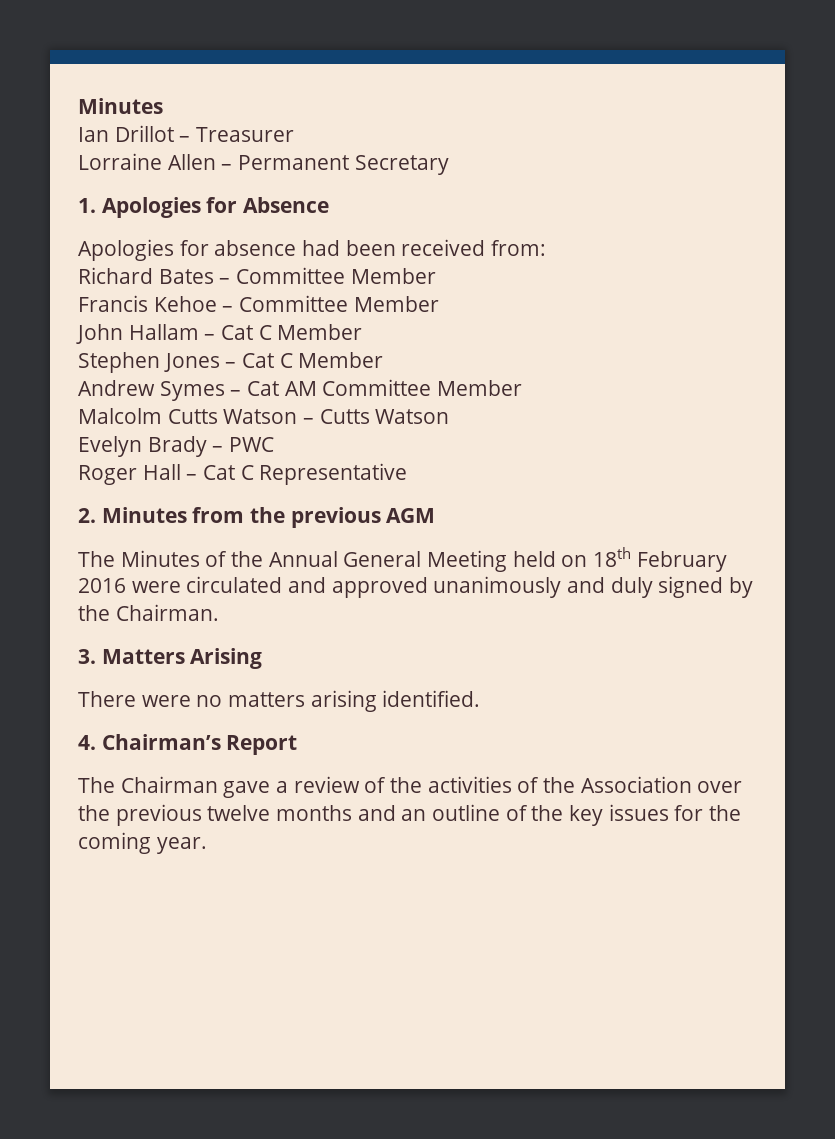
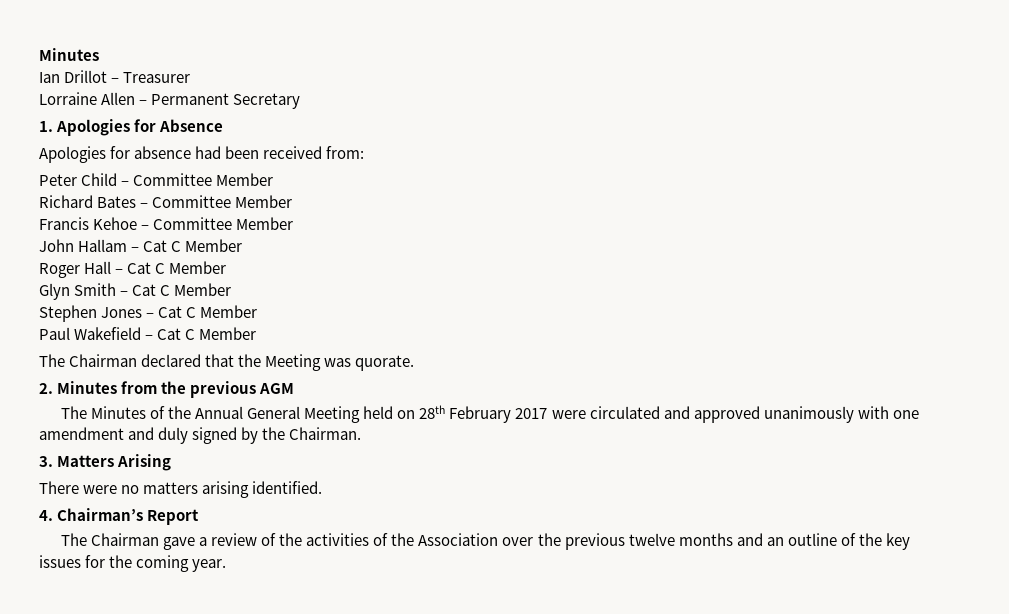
+ Peter Child – Committee Member
+ Roger Hall – Cat C Member
+ Glyn Smith – Cat C Member
- Andrew Symes – Cat AM Committee Member
- Malcolm Cutts Watson – Cutts Watson
- Evelyn Brady – PWC
- Roger Hall – Cat C Representative
+ Paul Wakefield – Cat C Member
+ The Chairman declared that the Meeting was quorate.
- The Minutes of the Annual General Meeting held on 18th February 2016 were circulated and approved unanimously and duly signed by the Chairman.
+ The Minutes of the Annual General Meeting held on 28th February 2017 were circulated and approved unanimously with one amendment and duly signed by the Chairman.

